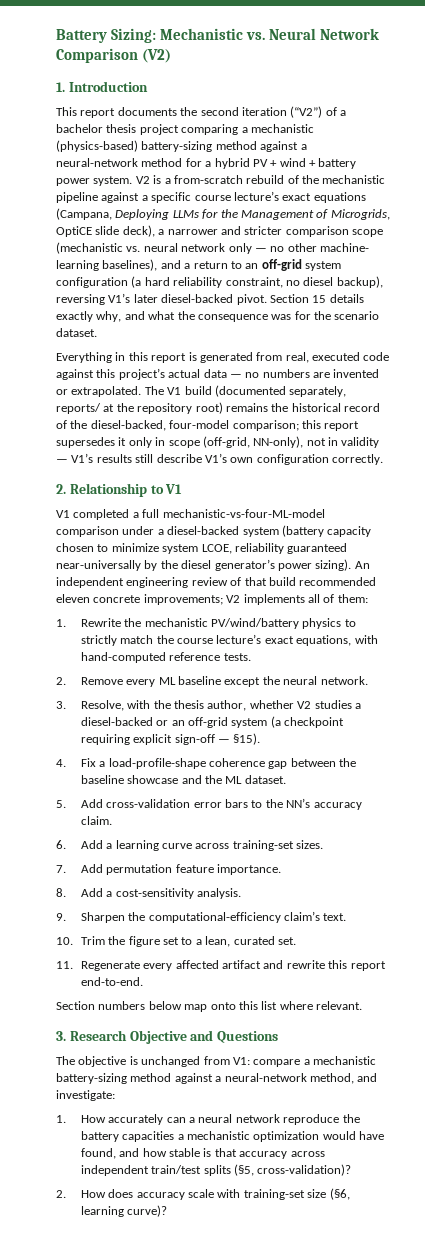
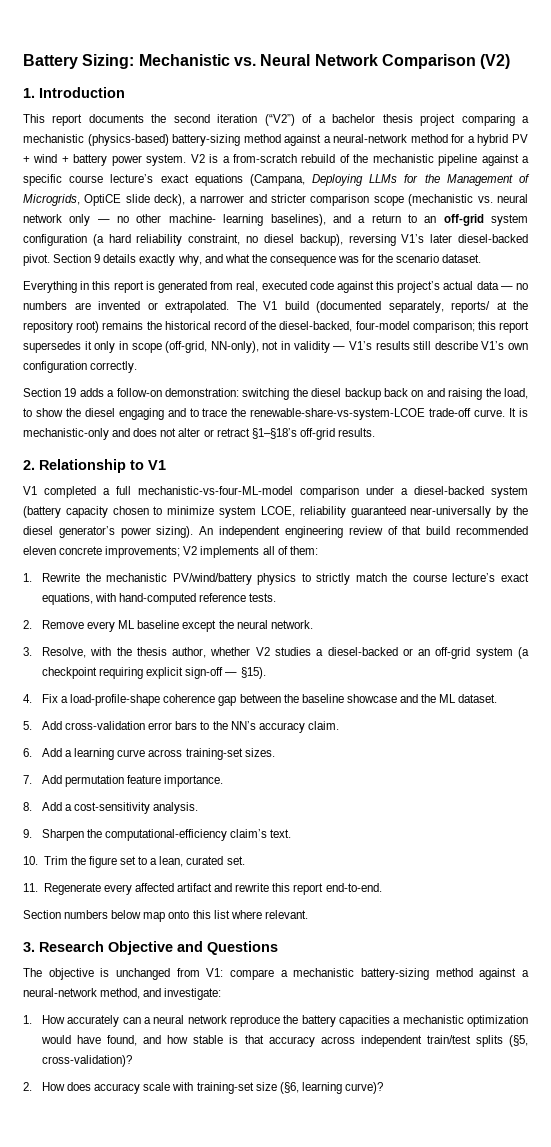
- Section 15 details exactly why, and what the consequence was for the scenario dataset.
+ Section 9 details exactly why, and what the consequence was for the scenario dataset.
+ Section 19 adds a follow-on demonstration: switching the diesel backup back on and raising the load, to show the diesel engaging and to trace the renewable-share-vs-system-LCOE trade-off curve. It is mechanistic-only and does not alter or retract §1–§18’s off-grid results.

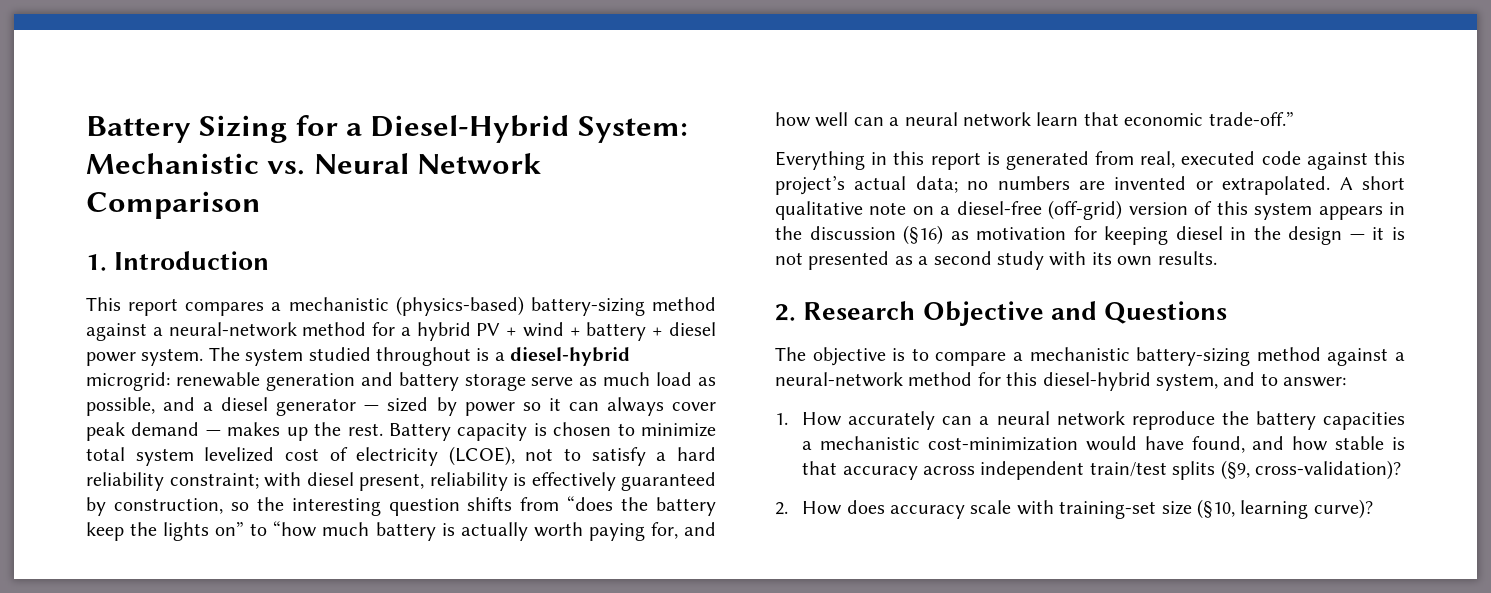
- Battery Sizing: Mechanistic vs. Neural Network Comparison (V2)
+ Battery Sizing for a Diesel-Hybrid System: Mechanistic vs. Neural Network Comparison
- This report documents the second iteration (“V2”) of a bachelor thesis project comparing a mechanistic (physics-based) battery-sizing method against a neural-network method for a hybrid PV + wind + battery power system. V2 is a from-scratch rebuild of the mechanistic pipeline against a specific course lecture’s exact equations (Campana, Deploying LLMs for the Management of Microgrids, OptiCE slide deck), a narrower and stricter comparison scope (mechanistic vs. neural network only — no other machine- learning baselines), and a return to an off-grid system configuration (a hard reliability constraint, no diesel backup), reversing V1’s later diesel-backed pivot. Section 9 details exactly why, and what the consequence was for the scenario dataset.
+ This report compares a mechanistic (physics-based) battery-sizing method against a neural-network method for a hybrid PV + wind + battery + diesel power system. The system studied throughout is a diesel-hybrid microgrid: renewable generation and battery storage serve as much load as possible, and a diesel generator — sized by power so it can always cover peak demand — makes up the rest. Battery capacity is chosen to minimize total system levelized cost of electricity (LCOE), not to satisfy a hard reliability constraint; with diesel present, reliability is effectively guaranteed by construction, so the interesting question shifts from “does the battery keep the lights on” to “how much battery is actually worth paying for, and how well can a neural network learn that economic trade-off.”
- Everything in this report is generated from real, executed code against this project’s actual data — no numbers are invented or extrapolated.
+ Everything in this report is generated from real, executed code against this project’s actual data; no numbers are invented or extrapolated.
- The V1 build (documented separately, reports/ at the repository root) remains the historical record of the diesel-backed, four-model comparison; this report supersedes it only in scope (off-grid, NN-only), not in validity — V1’s results still describe V1’s own configuration correctly.
- Section 19 adds a follow-on demonstration: switching the diesel backup back on and raising the load, to show the diesel engaging and to trace the renewable-share-vs-system-LCOE trade-off curve. It is mechanistic-only and does not alter or retract §1–§18’s off-grid results.
- 2. Relationship to V1
- V1 completed a full mechanistic-vs-four-ML-model comparison under a diesel-backed system (battery capacity chosen to minimize system LCOE, reliability guaranteed near-universally by the diesel generator’s power sizing). An independent engineering review of that build recommended eleven concrete improvements; V2 implements all of them:
- 1. Rewrite the mechanistic PV/wind/battery physics to strictly match the course lecture’s exact equations, with hand-computed reference tests.
- 2. Remove every ML baseline except the neural network.
- 3. Resolve, with the thesis author, whether V2 studies a diesel-backed or an off-grid system (a checkpoint requiring explicit sign-off — §15).
- 4. Fix a load-profile-shape coherence gap between the baseline showcase and the ML dataset.
- 5. Add cross-validation error bars to the NN’s accuracy claim.
- 6. Add a learning curve across training-set sizes.
- 7. Add permutation feature importance.
- 8. Add a cost-sensitivity analysis.
- 9. Sharpen the computational-efficiency claim’s text.
- 10. Trim the figure set to a lean, curated set.
- 11. Regenerate every affected artifact and rewrite this report end-to-end.
- Section numbers below map onto this list where relevant.
- 3. Research Objective and Questions
+ A short qualitative note on a diesel-free (off-grid) version of this system appears in the discussion (§16) as motivation for keeping diesel in the design — it is not presented as a second study with its own results.
+ 2. Research Objective and Questions
- The objective is unchanged from V1: compare a mechanistic battery-sizing method against a neural-network method, and investigate:
+ The objective is to compare a mechanistic battery-sizing method against a neural-network method for this diesel-hybrid system, and to answer:
- 1. How accurately can a neural network reproduce the battery capacities a mechanistic optimization would have found, and how stable is that accuracy across independent train/test splits (§5, cross-validation)?
+ 1. How accurately can a neural network reproduce the battery capacities a mechanistic cost-minimization would have found, and how stable is that accuracy across independent train/test splits (§9, cross-validation)?
- 2. How does accuracy scale with training-set size (§6, learning curve)?
+ 2. How does accuracy scale with training-set size (§10, learning curve)?

